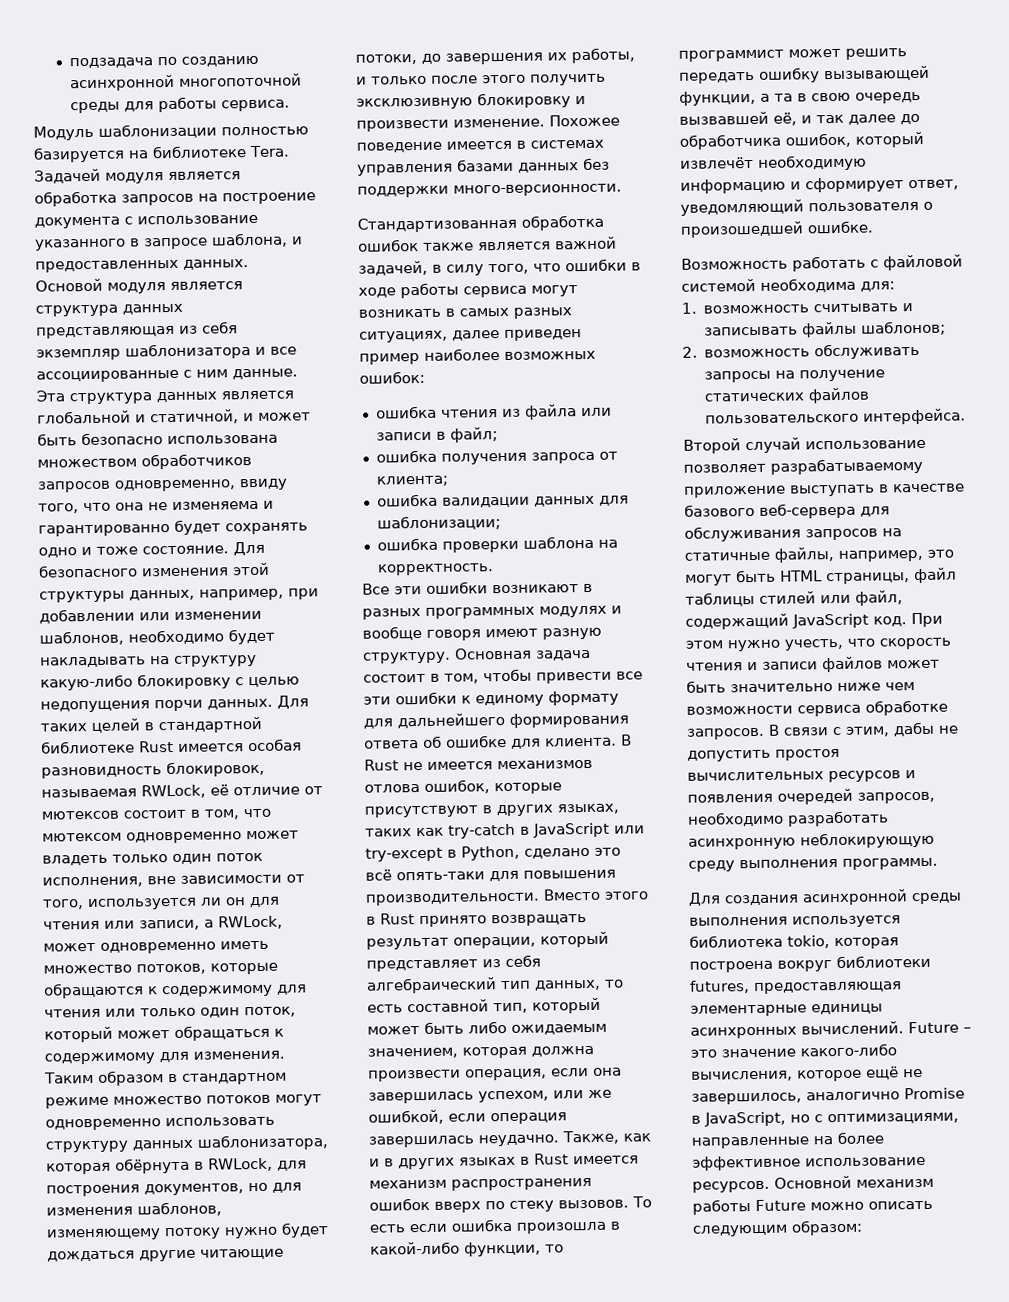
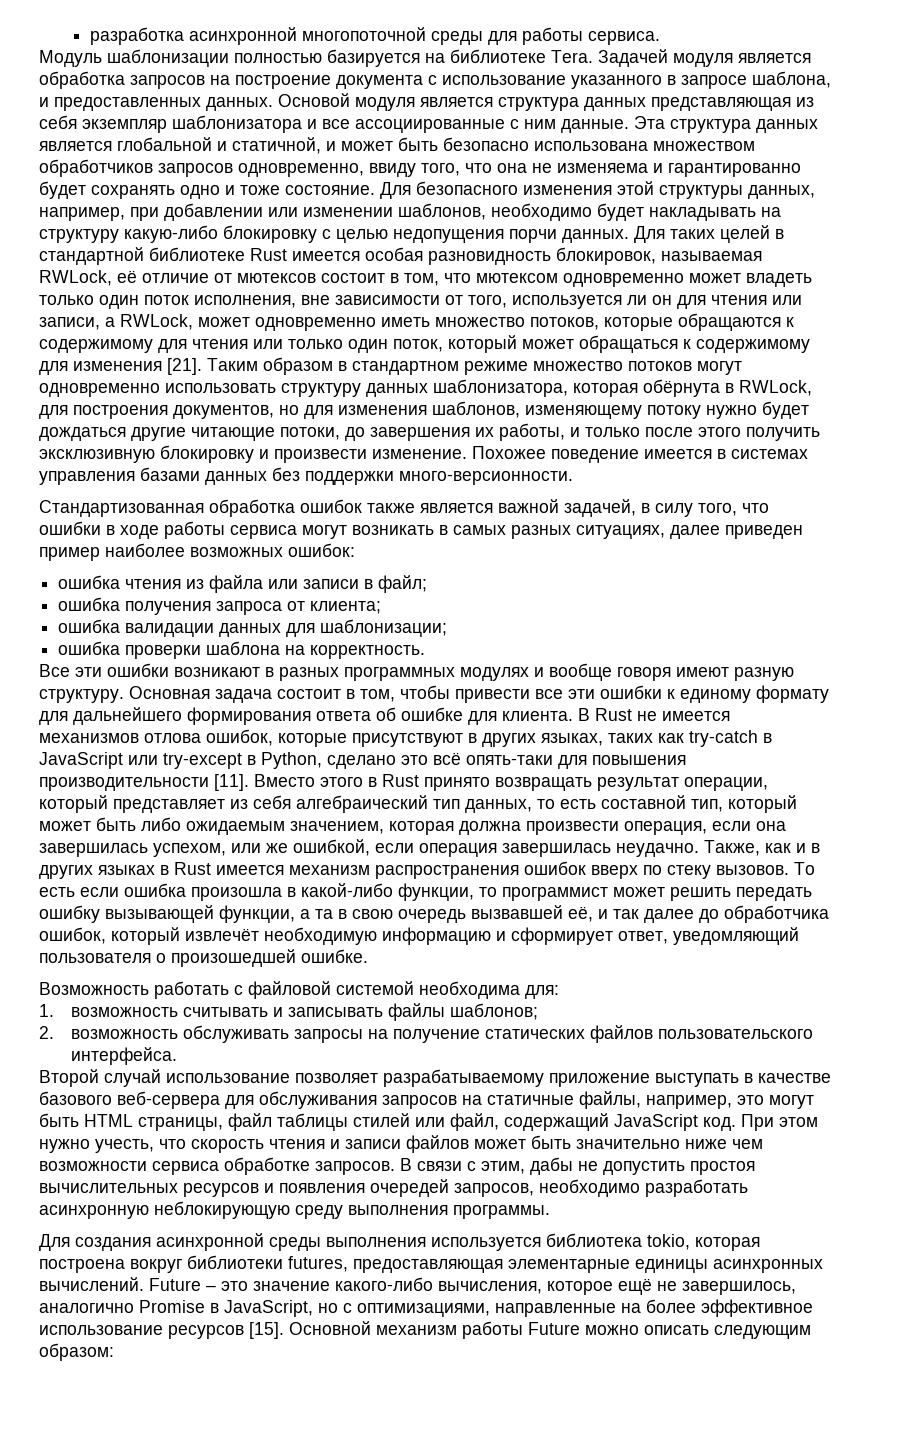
- подзадача по созданию асинхронной многопоточной среды для работы сервиса.
+ разработка асинхронной многопоточной среды для работы сервиса.
- Для таких целей в стандартной библиотеке Rust имеется особая разновидность блокировок, называемая RWLock, её отличие от мютексов состоит в том, что мютексом одновременно может владеть только один поток исполнения, вне зависимости от того, используется ли он для чтения или записи, а RWLock, может одновременно иметь множество потоков, которые обращаются к содержимому для чтения или только один поток, который может обращаться к содержимому для изменения.
+ Для таких целей в стандартной библиотеке Rust имеется особая разновидность блокировок, называемая RWLock, её отличие от мютексов состоит в том, что мютексом одновременно может владеть только один поток исполнения, вне зависимости от того, используется ли он для чтения или записи, а RWLock, может одновременно иметь множество потоков, которые обращаются к содержимому для чтения или только один поток, который может обращаться к содержимому для изменения [21].
- В Rust не имеется механизмов отлова ошибок, которые присутствуют в других языках, таких как try-catch в JavaScript или try-except в Python, сделано это всё опять-таки для повышения производительности.
+ В Rust не имеется механизмов отлова ошибок, которые присутствуют в других языках, таких как try-catch в JavaScript или try-except в Python, сделано это всё опять-таки для повышения производительности [11].
- Future – это значение какого-либо вычисления, которое ещё не завершилось, аналогично Promise в JavaScript, но с оптимизациями, направленные на более эффективное использование ресурсов.
+ Future – это значение какого-либо вычисления, которое ещё не завершилось, аналогично Promise в JavaScript, но с оптимизациями, направленные на более эффективное использование ресурсов [15].

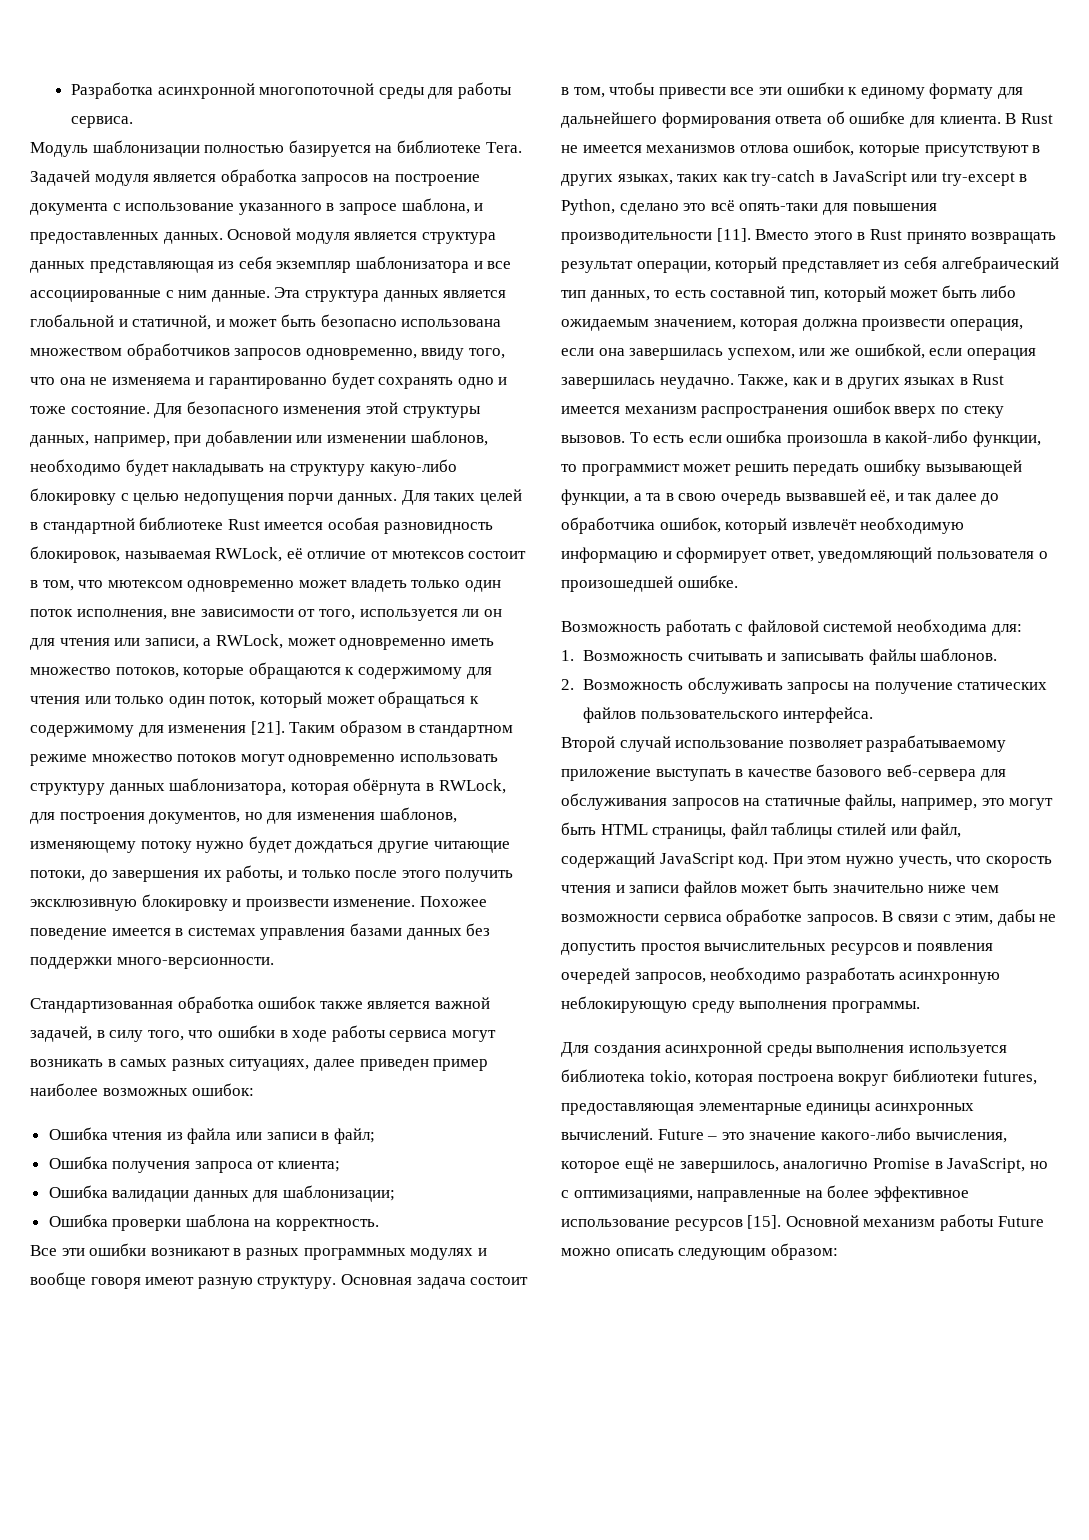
- разработка асинхронной многопоточной среды для работы сервиса.
+ Разработка асинхронной многопоточной среды для работы сервиса.
- ошибка чтения из файла или записи в файл;
+ Ошибка чтения из файла или записи в файл;
- ошибка получения запроса от клиента;
+ Ошибка получения запроса от клиента;
- ошибка валидации данных для шаблонизации;
+ Ошибка валидации данных для шаблонизации;
- ошибка проверки шаблона на корректность.
+ Ошибка проверки шаблона на корректность.
- 1. возможность считывать и записывать файлы шаблонов;
+ 1. Возможность считывать и записывать файлы шаблонов.
- 2. возможность обслуживать запросы на получение статических файлов пользовательского интерфейса.
+ 2. Возможность обслуживать запросы на получение статических файлов пользовательского интерфейса.

